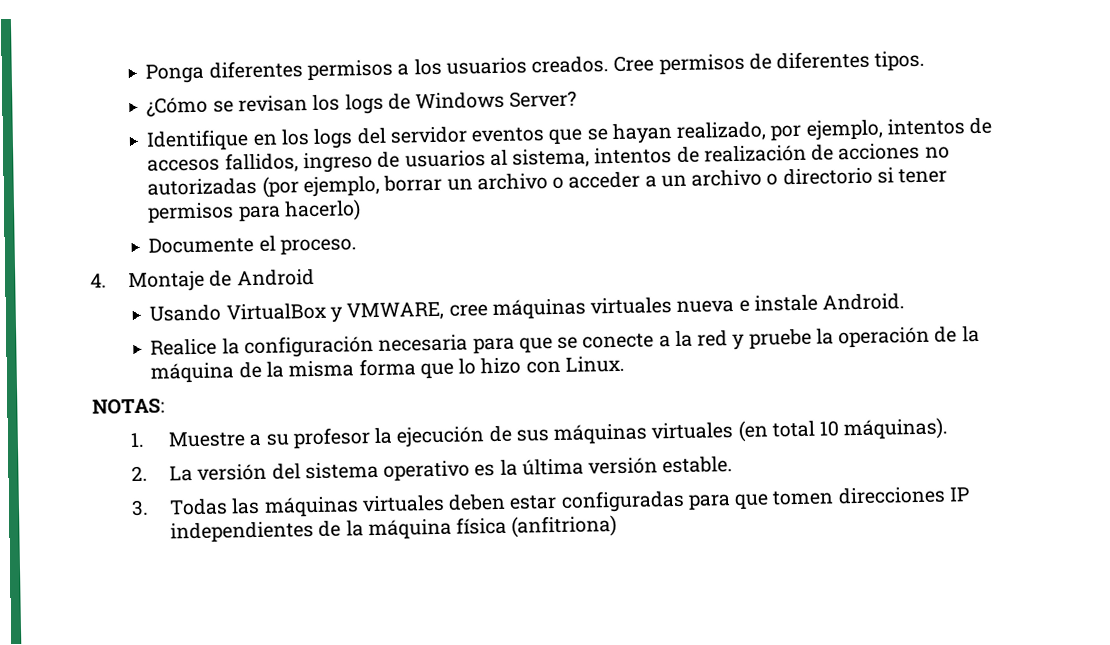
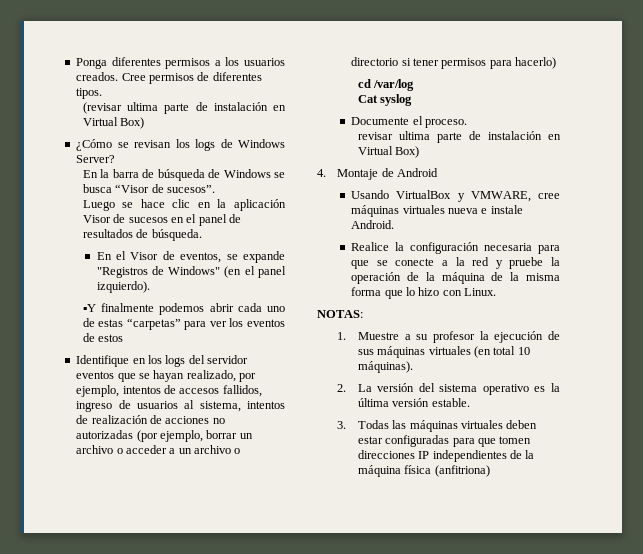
+ (revisar ultima parte de instalación en Virtual Box)
+ En la barra de búsqueda de Windows se busca “Visor de sucesos”.
+ Luego se hace clic en la aplicación Visor de sucesos en el panel de resultados de búsqueda.
+ En el Visor de eventos, se expande "Registros de Windows" (en el panel izquierdo).
+ ▪Y finalmente podemos abrir cada uno de estas “carpetas” para ver los eventos de estos
+ cd /var/log
+ Cat syslog
+ revisar ultima parte de instalación en Virtual Box)

